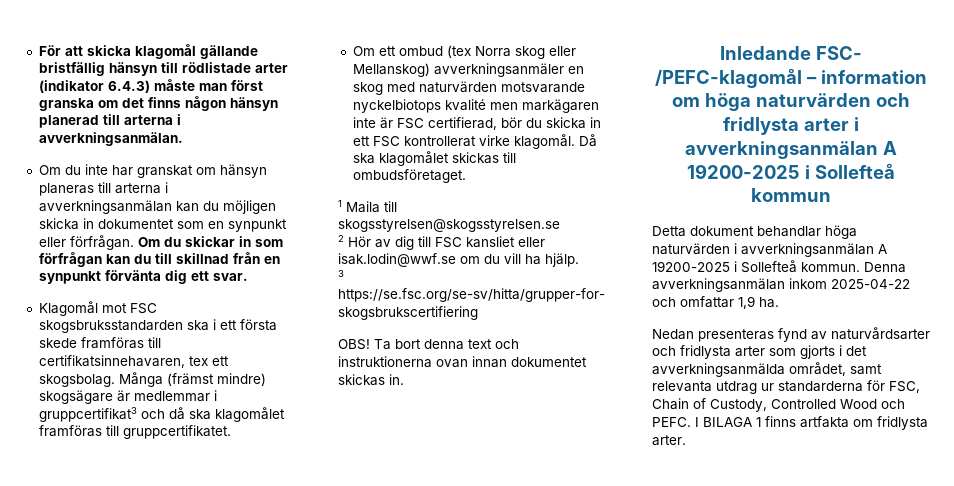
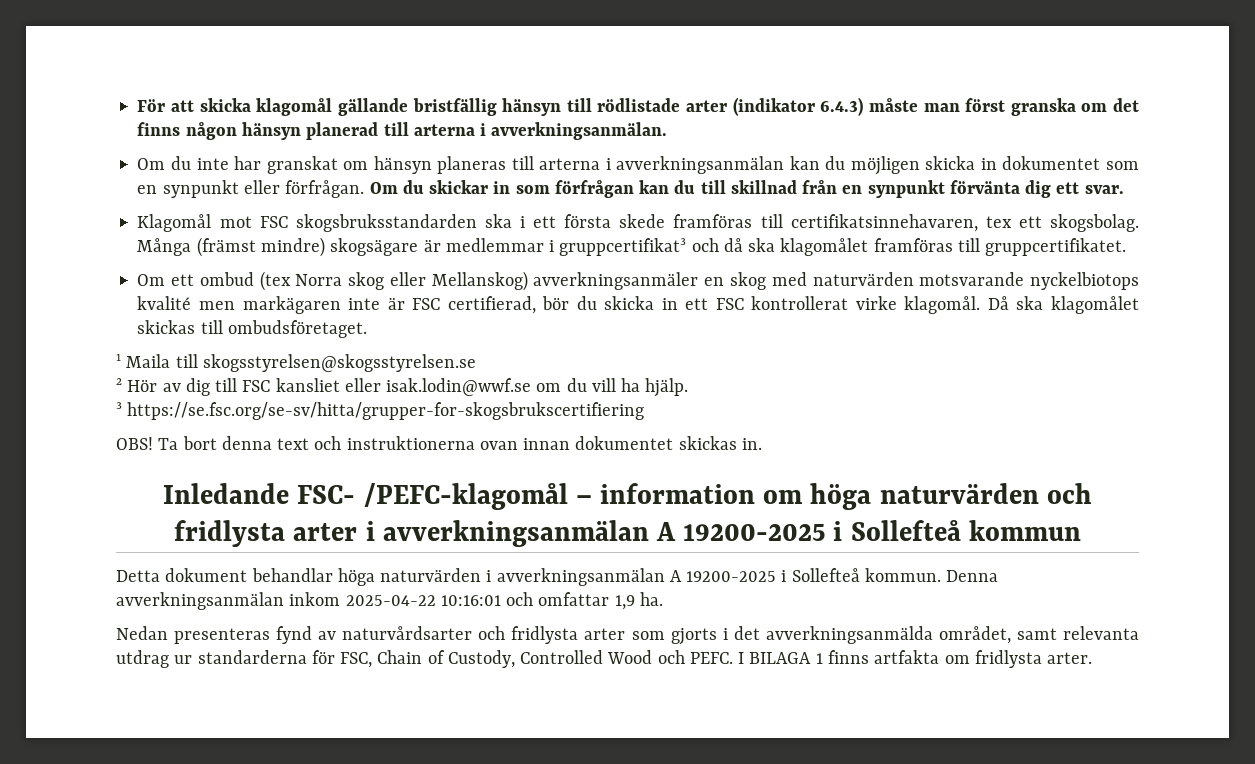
- Denna avverkningsanmälan inkom 2025-04-22 och omfattar 1,9 ha.
+ Denna avverkningsanmälan inkom 2025-04-22 10:16:01 och omfattar 1,9 ha.

